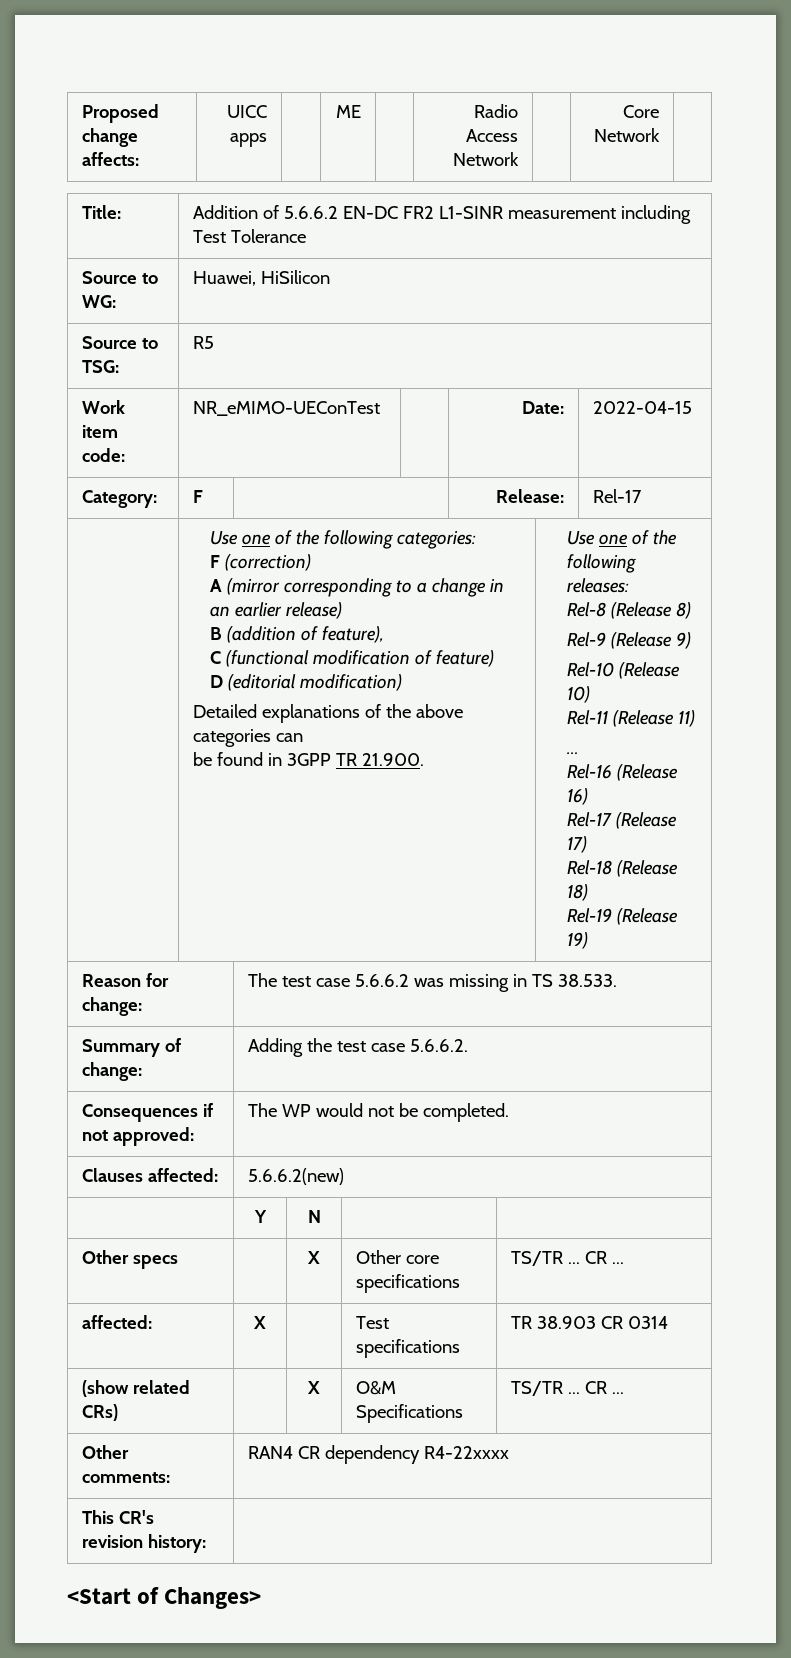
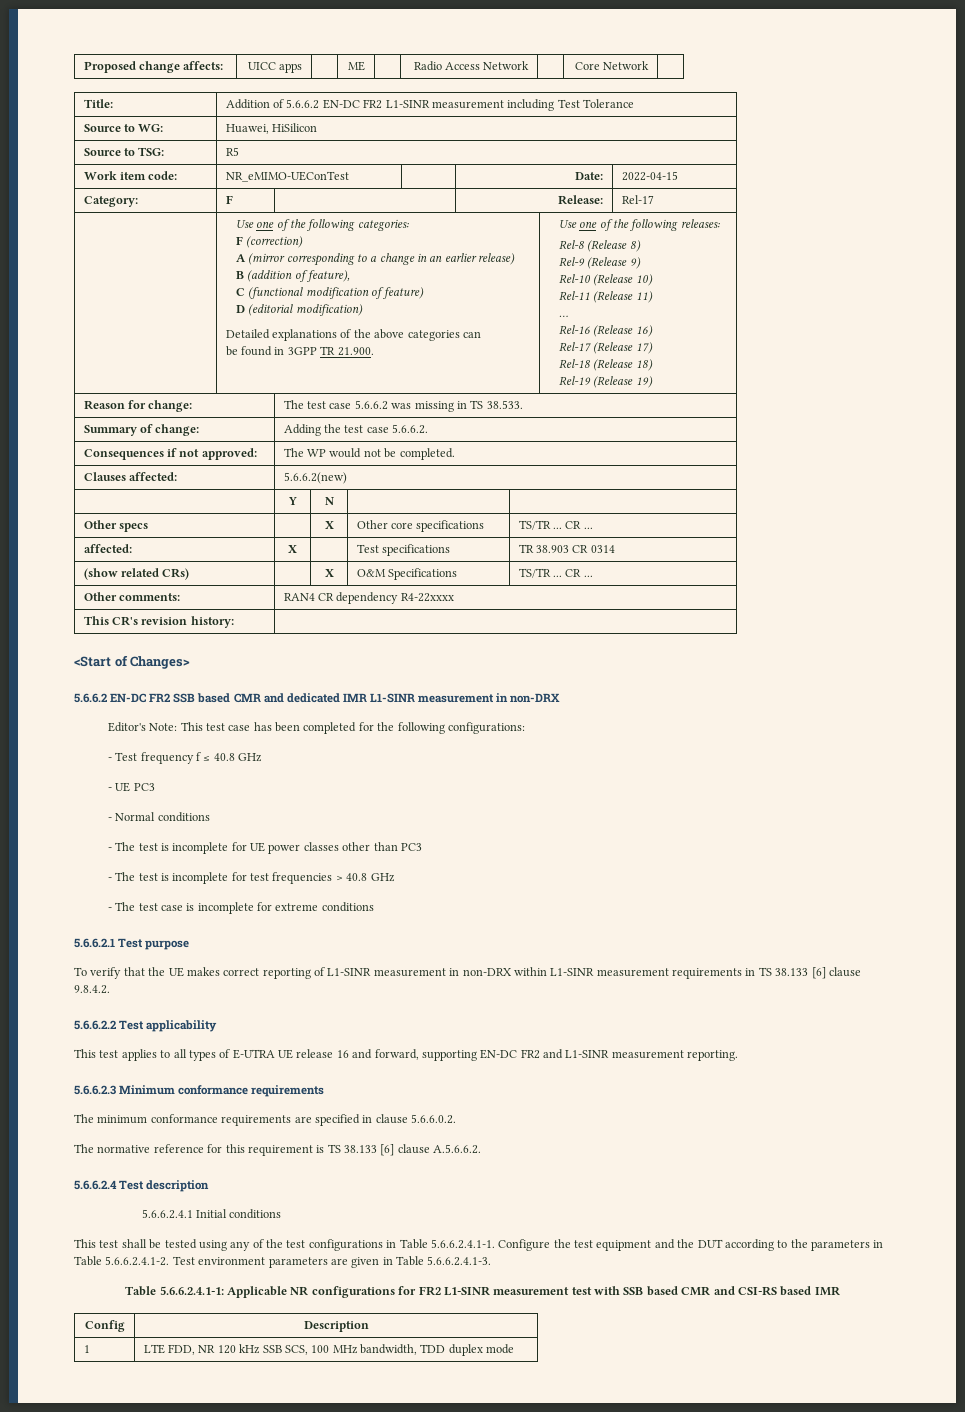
+ 5.6.6.2 EN-DC FR2 SSB based CMR and dedicated IMR L1-SINR measurement in non-DRX
+ Editor's Note: This test case has been completed for the following configurations:
+ - Test frequency f ≤ 40.8 GHz
+ - UE PC3
+ - Normal conditions
+ - The test is incomplete for UE power classes other than PC3
+ - The test is incomplete for test frequencies > 40.8 GHz
+ - The test case is incomplete for extreme conditions
+ 5.6.6.2.1 Test purpose
+ To verify that the UE makes correct reporting of L1-SINR measurement in non-DRX within L1-SINR measurement requirements in TS 38.133 [6] clause 9.8.4.2.
+ 5.6.6.2.2 Test applicability
+ This test applies to all types of E-UTRA UE release 16 and forward, supporting EN-DC FR2 and L1-SINR measurement reporting.
+ 5.6.6.2.3 Minimum conformance requirements
+ The minimum conformance requirements are specified in clause 5.6.6.0.2.
+ The normative reference for this requirement is TS 38.133 [6] clause A.5.6.6.2.
+ 5.6.6.2.4 Test description
+ 5.6.6.2.4.1 Initial conditions
+ This test shall be tested using any of the test configurations in Table 5.6.6.2.4.1-1. Configure the test equipment and the DUT according to the parameters in Table 5.6.6.2.4.1-2. Test environment parameters are given in Table 5.6.6.2.4.1-3.
+ Table 5.6.6.2.4.1-1: Applicable NR configurations for FR2 L1-SINR measurement test with SSB based CMR and CSI-RS based IMR
+ Config | Description
+ 1 | LTE FDD, NR 120 kHz SSB SCS, 100 MHz bandwidth, TDD duplex mode

